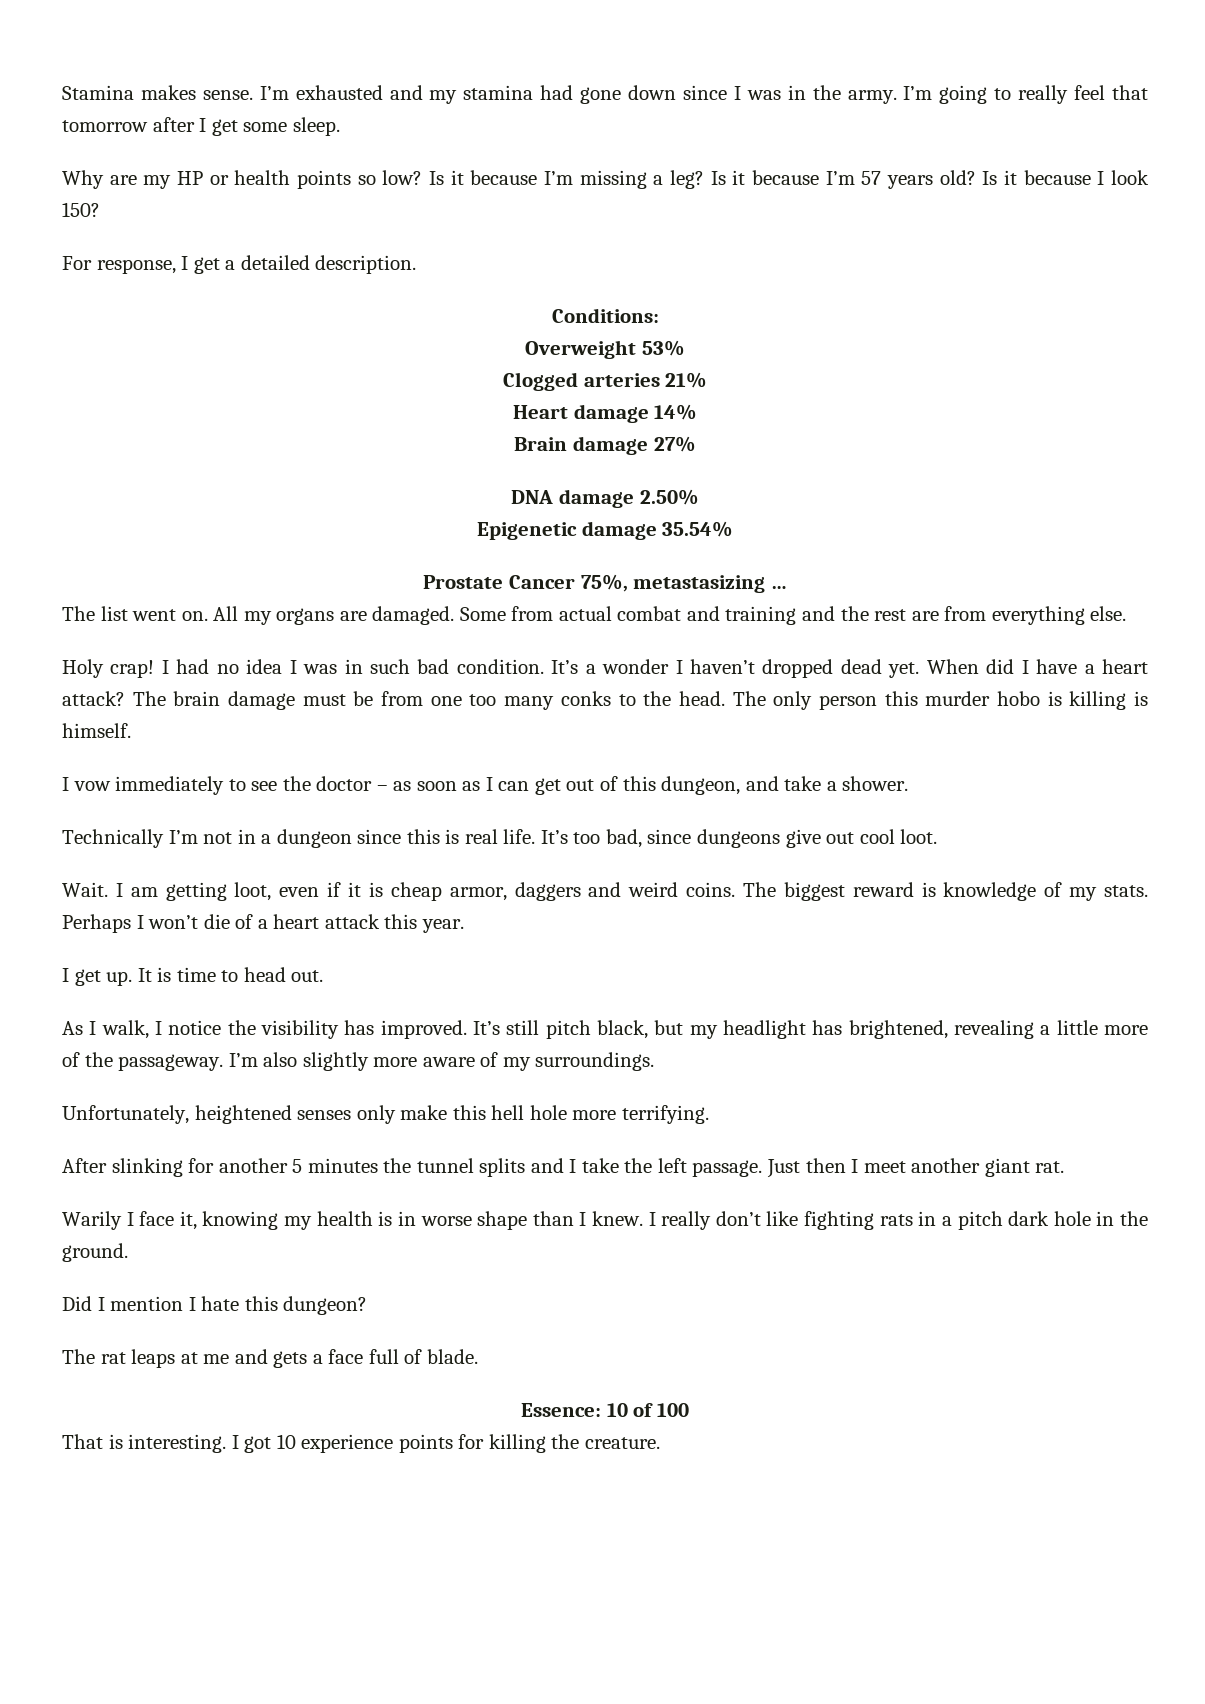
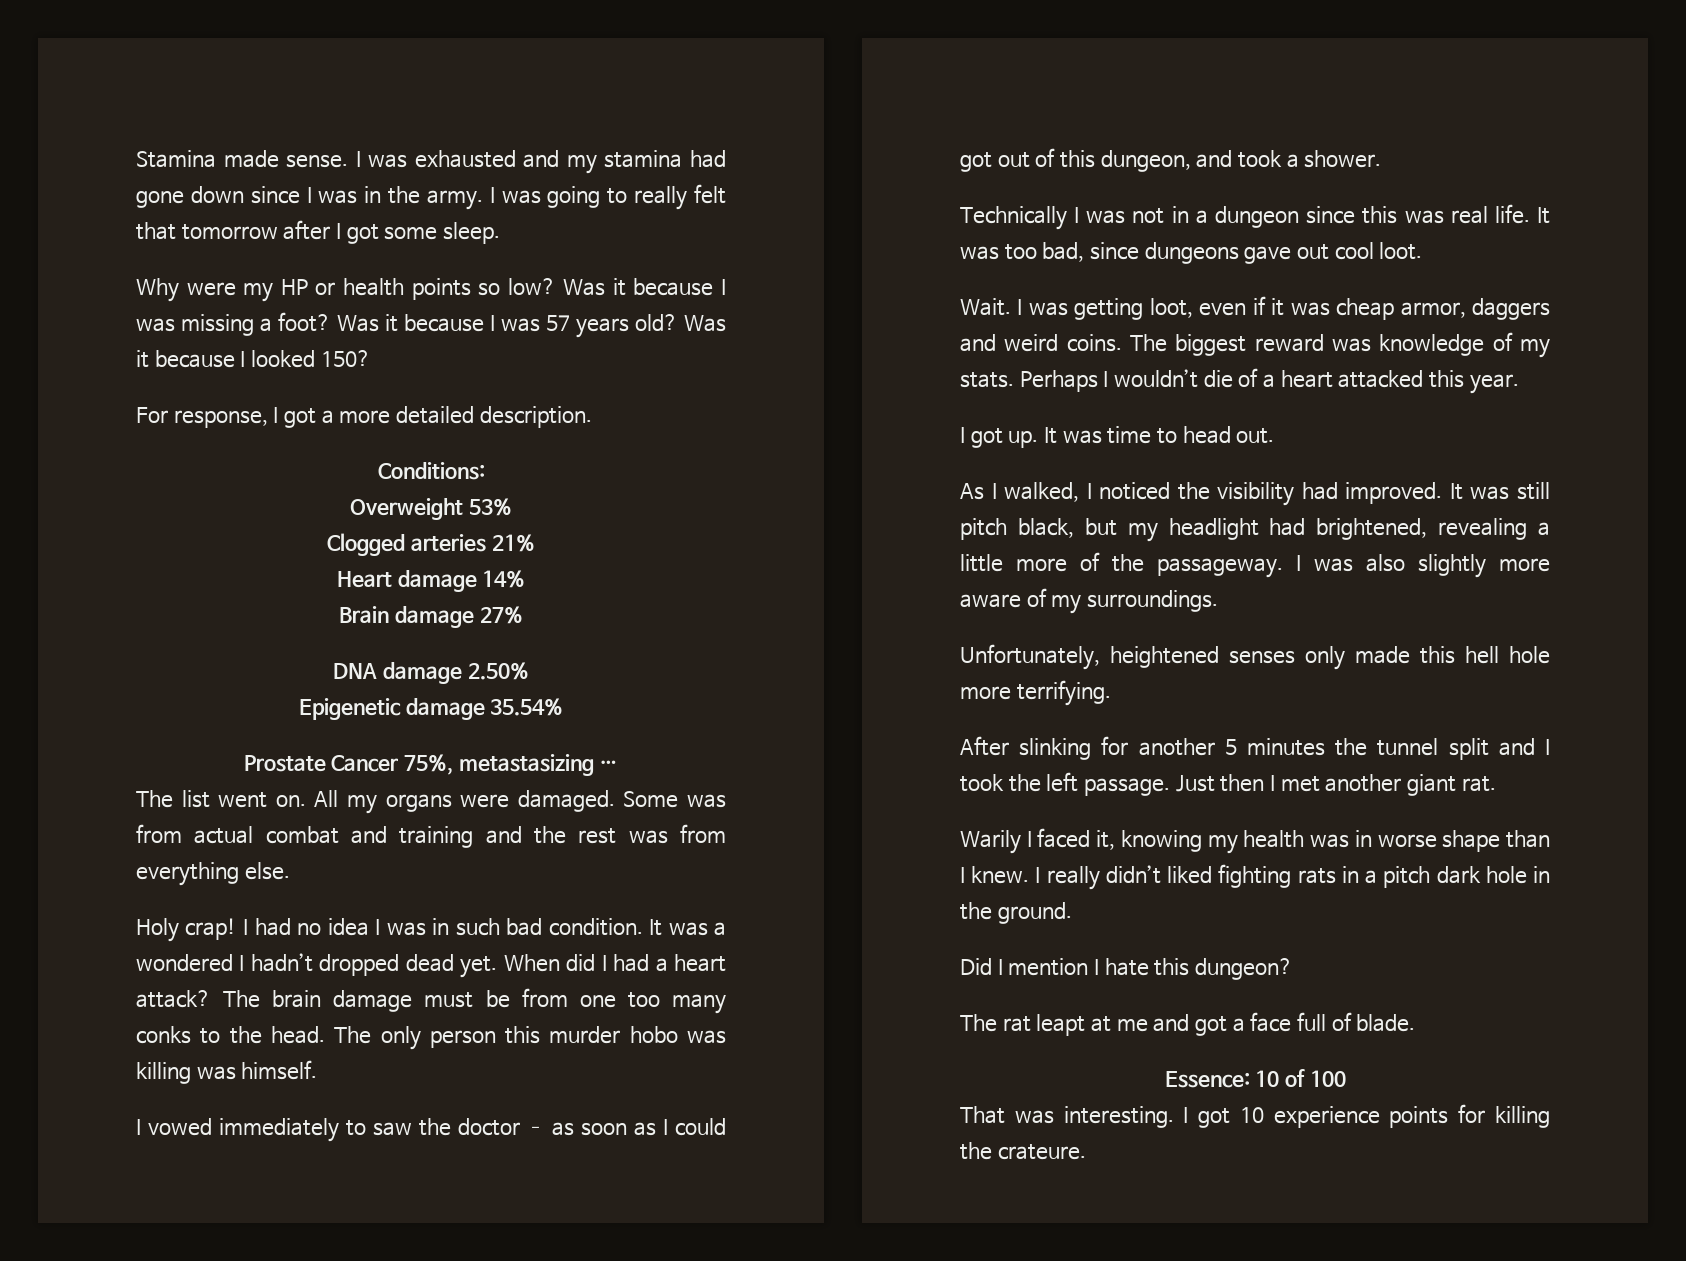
- Stamina makes sense. I’m exhausted and my stamina had gone down since I was in the army.
+ Stamina made sense. I was exhausted and my stamina had gone down since I was in the army.
- I’m going to really feel that tomorrow after I get some sleep.
+ I was going to really felt that tomorrow after I got some sleep.
- Why are my HP or health points so low?
+ Why were my HP or health points so low?
- Is it because I’m missing a leg? Is it because I’m 57 years old?
+ Was it because I was missing a foot? Was it because I was 57 years old?
- Is it because I look 150?
+ Was it because I looked 150?
- For response, I get a detailed description.
+ For response, I got a more detailed description.
- All my organs are damaged.
+ All my organs were damaged.
- Some from actual combat and training and the rest are from everything else.
+ Some was from actual combat and training and the rest was from everything else.
- It’s a wonder I haven’t dropped dead yet.
+ It was a wondered I hadn’t dropped dead yet.
- When did I have a heart attack?
+ When did I had a heart attack?
- The only person this murder hobo is killing is himself.
+ The only person this murder hobo was killing was himself.
- I vow immediately to see the doctor – as soon as I can get out of this dungeon, and take a shower.
+ I vowed immediately to saw the doctor – as soon as I could got out of this dungeon, and took a shower.
- Technically I’m not in a dungeon since this is real life.
+ Technically I was not in a dungeon since this was real life.
- It’s too bad, since dungeons give out cool loot.
+ It was too bad, since dungeons gave out cool loot.
- I am getting loot, even if it is cheap armor, daggers and weird coins.
+ I was getting loot, even if it was cheap armor, daggers and weird coins.
- The biggest reward is knowledge of my stats.
+ The biggest reward was knowledge of my stats.
- Perhaps I won’t die of a heart attack this year.
+ Perhaps I wouldn’t die of a heart attacked this year.
- I get up.
+ I got up.
- It is time to head out.
+ It was time to head out.
- As I walk, I notice the visibility has improved. It’s still pitch black, but my headlight has brightened, revealing a little more of the passageway.
+ As I walked, I noticed the visibility had improved. It was still pitch black, but my headlight had brightened, revealing a little more of the passageway.
- I’m also slightly more aware of my surroundings.
+ I was also slightly more aware of my surroundings.
- Unfortunately, heightened senses only make this hell hole more terrifying.
+ Unfortunately, heightened senses only made this hell hole more terrifying.
- After slinking for another 5 minutes the tunnel splits and I take the left passage.
+ After slinking for another 5 minutes the tunnel split and I took the left passage.
- Just then I meet another giant rat.
+ Just then I met another giant rat.
- Warily I face it, knowing my health is in worse shape than I knew.
+ Warily I faced it, knowing my health was in worse shape than I knew.
- I really don’t like fighting rats in a pitch dark hole in the ground.
+ I really didn’t liked fighting rats in a pitch dark hole in the ground.
- The rat leaps at me and gets a face full of blade.
+ The rat leapt at me and got a face full of blade.
- That is interesting.
+ That was interesting.
- I got 10 experience points for killing the creature.
+ I got 10 experience points for killing the crateure.

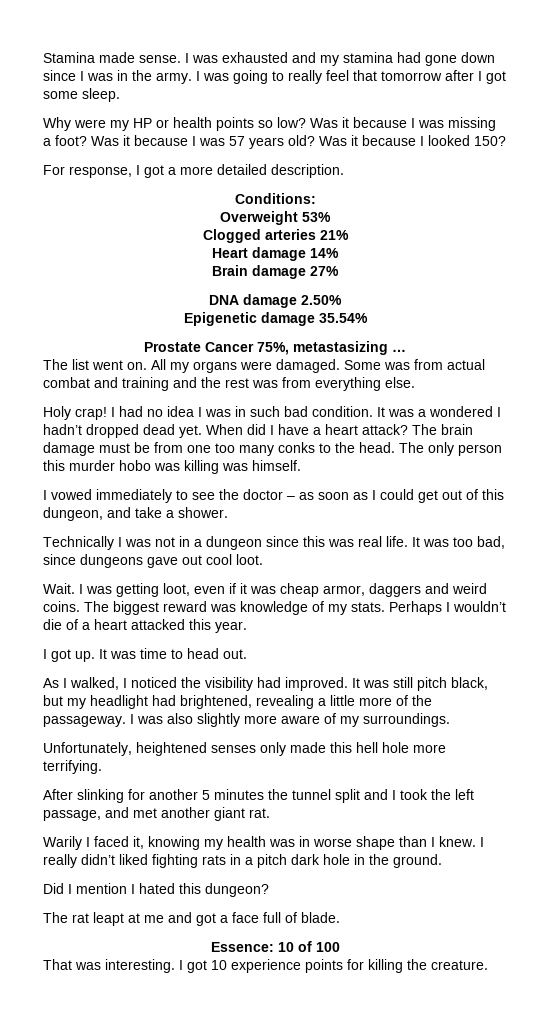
- I was going to really felt that tomorrow after I got some sleep.
+ I was going to really feel that tomorrow after I got some sleep.
- When did I had a heart attack?
+ When did I have a heart attack?
- I vowed immediately to saw the doctor – as soon as I could got out of this dungeon, and took a shower.
+ I vowed immediately to see the doctor – as soon as I could get out of this dungeon, and take a shower.
- After slinking for another 5 minutes the tunnel split and I took the left passage. Just then I met another giant rat.
+ After slinking for another 5 minutes the tunnel split and I took the left passage, and met another giant rat.
- Did I mention I hate this dungeon?
+ Did I mention I hated this dungeon?
- I got 10 experience points for killing the crateure.
+ I got 10 experience points for killing the creature.

